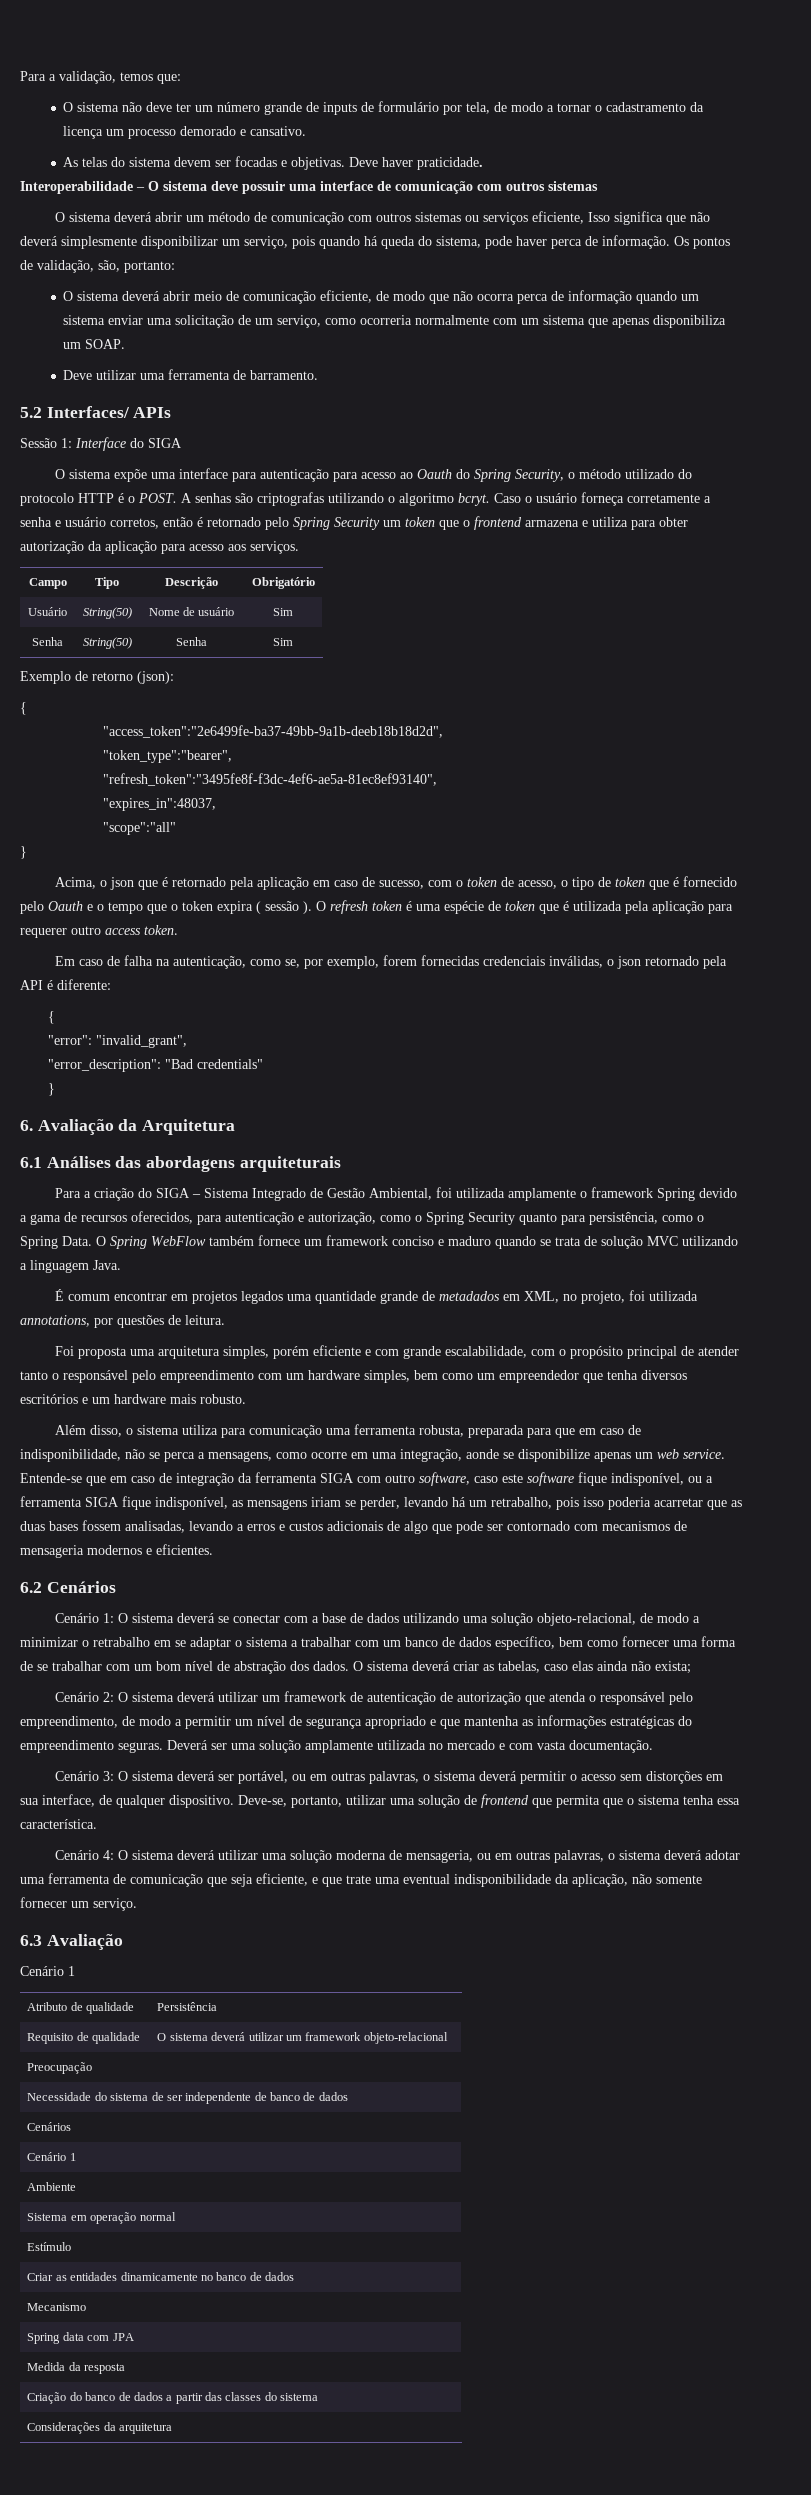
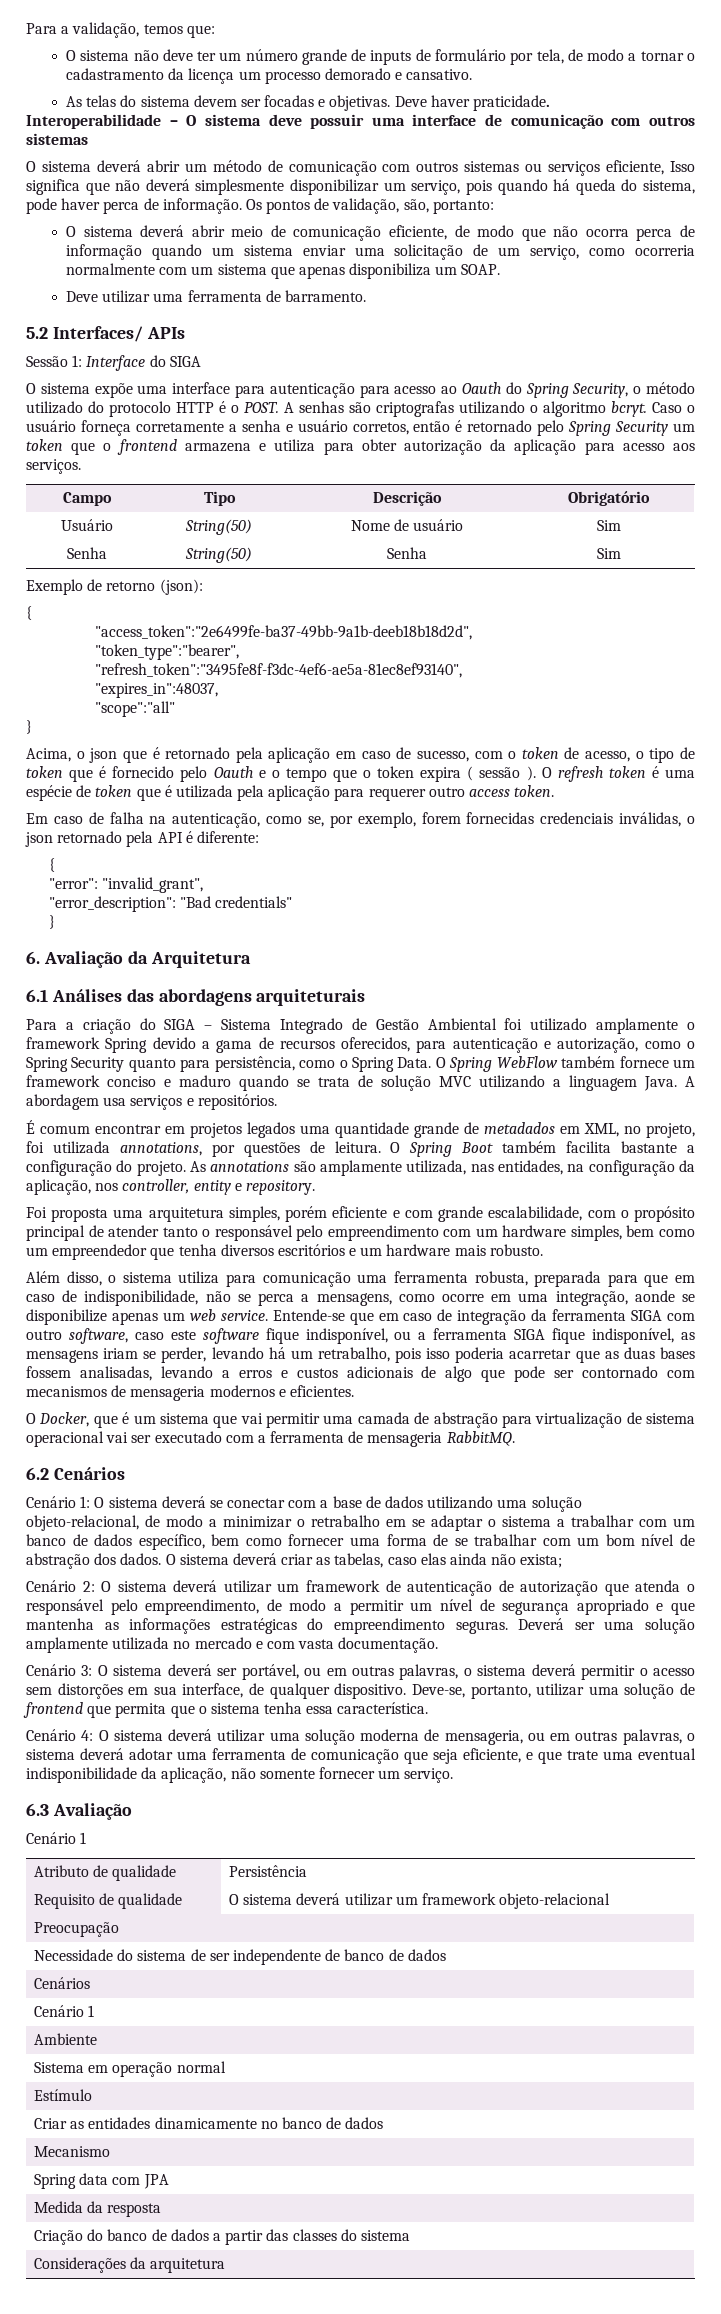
- Para a criação do SIGA – Sistema Integrado de Gestão Ambiental, foi utilizada amplamente o framework Spring devido a gama de recursos oferecidos, para autenticação e autorização, como o Spring Security quanto para persistência, como o Spring Data.
+ Para a criação do SIGA – Sistema Integrado de Gestão Ambiental foi utilizado amplamente o framework Spring devido a gama de recursos oferecidos, para autenticação e autorização, como o Spring Security quanto para persistência, como o Spring Data.
+ A abordagem usa serviços e repositórios.
+ O Spring Boot também facilita bastante a configuração do projeto. As annotations são amplamente utilizada, nas entidades, na configuração da aplicação, nos controller, entity e repository.
+ O Docker, que é um sistema que vai permitir uma camada de abstração para virtualização de sistema operacional vai ser executado com a ferramenta de mensageria RabbitMQ.

